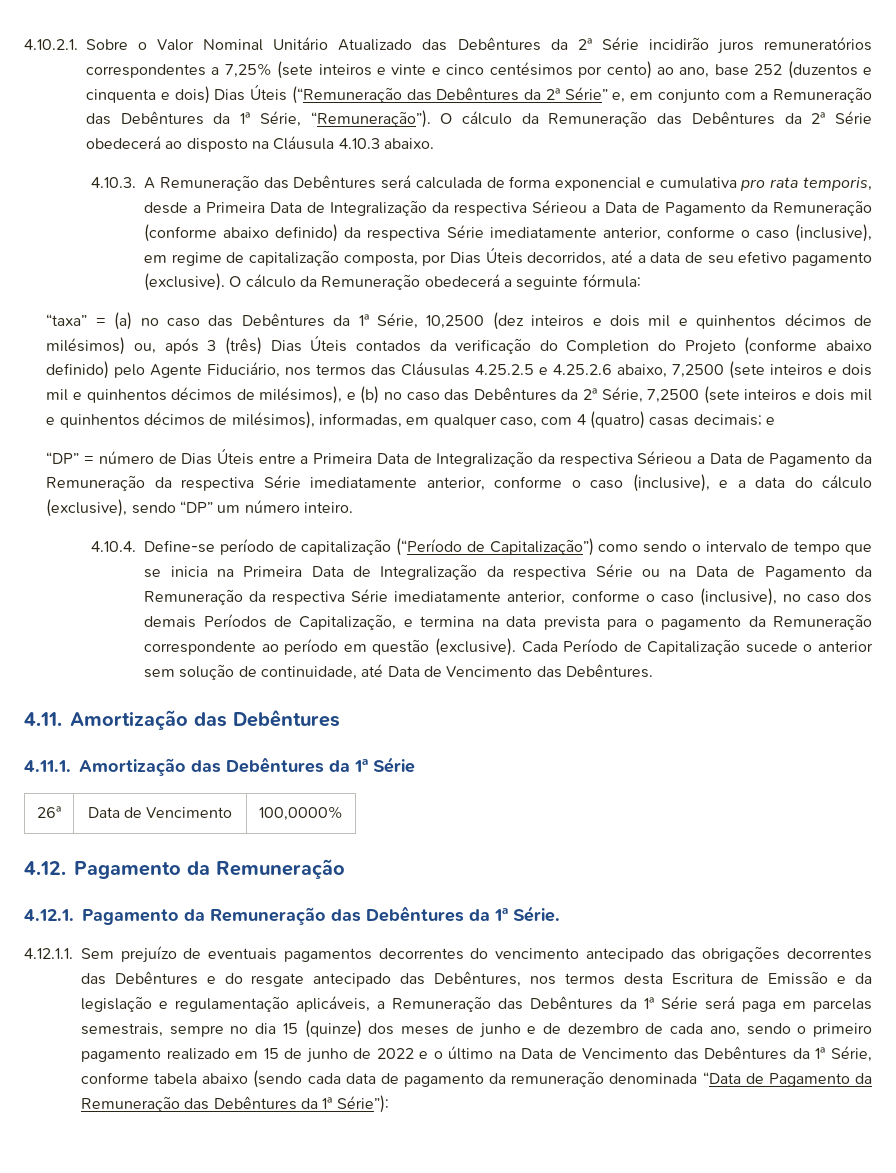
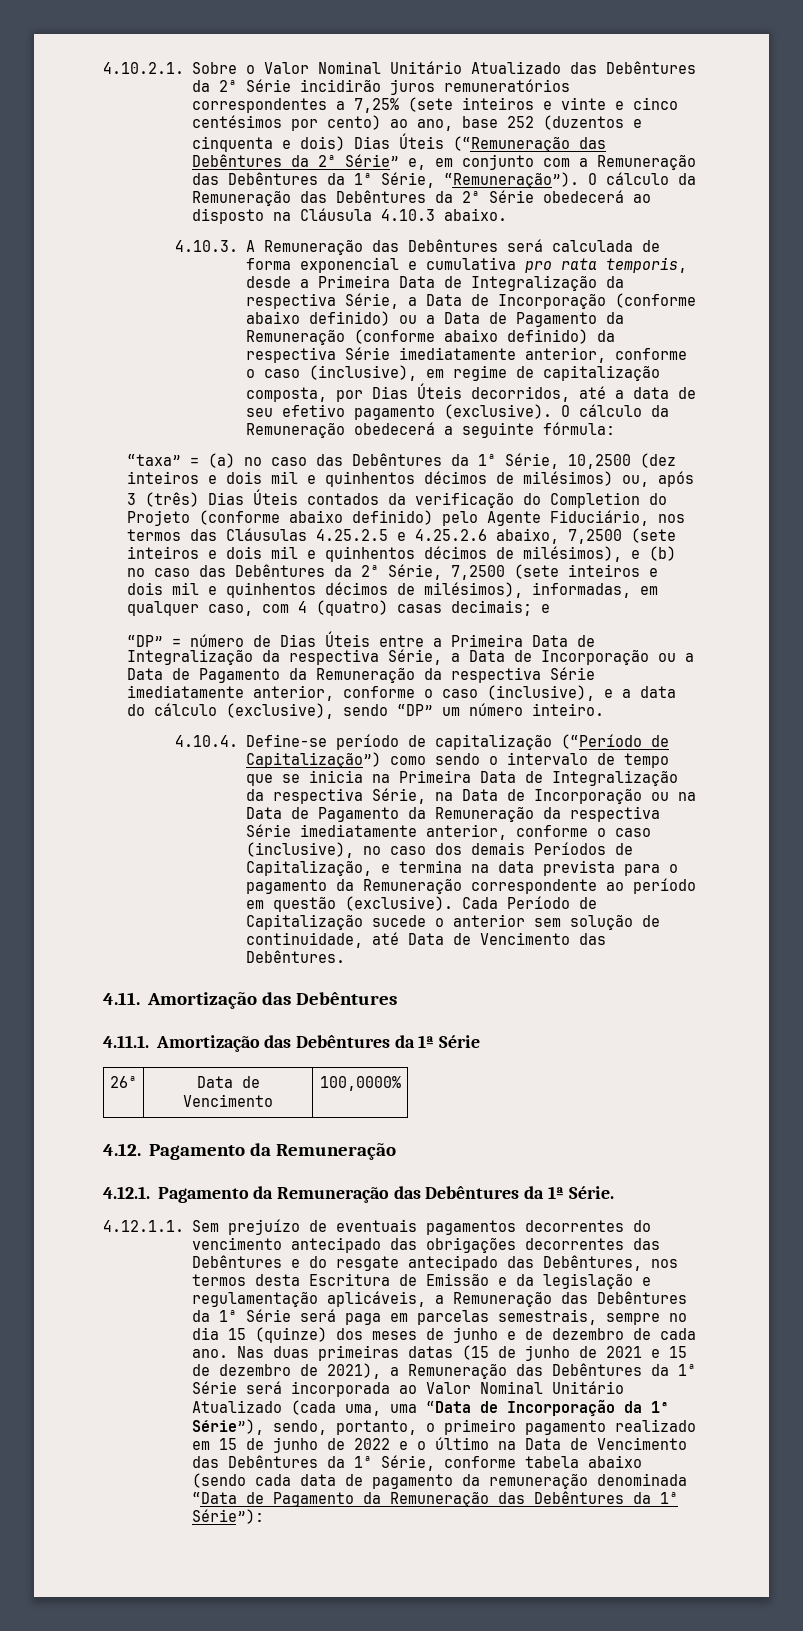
- 4.10.3. A Remuneração das Debêntures será calculada de forma exponencial e cumulativa pro rata temporis, desde a Primeira Data de Integralização da respectiva Sérieou a Data de Pagamento da Remuneração (conforme abaixo definido) da respectiva Série imediatamente anterior, conforme o caso (inclusive), em regime de capitalização composta, por Dias Úteis decorridos, até a data de seu efetivo pagamento (exclusive).
+ 4.10.3. A Remuneração das Debêntures será calculada de forma exponencial e cumulativa pro rata temporis, desde a Primeira Data de Integralização da respectiva Série, a Data de Incorporação (conforme abaixo definido) ou a Data de Pagamento da Remuneração (conforme abaixo definido) da respectiva Série imediatamente anterior, conforme o caso (inclusive), em regime de capitalização composta, por Dias Úteis decorridos, até a data de seu efetivo pagamento (exclusive).
- “DP” = número de Dias Úteis entre a Primeira Data de Integralização da respectiva Sérieou a Data de Pagamento da Remuneração da respectiva Série imediatamente anterior, conforme o caso (inclusive), e a data do cálculo (exclusive), sendo “DP” um número inteiro.
+ “DP” = número de Dias Úteis entre a Primeira Data de Integralização da respectiva Série, a Data de Incorporação ou a Data de Pagamento da Remuneração da respectiva Série imediatamente anterior, conforme o caso (inclusive), e a data do cálculo (exclusive), sendo “DP” um número inteiro.
- 4.10.4. Define-se período de capitalização (“Período de Capitalização”) como sendo o intervalo de tempo que se inicia na Primeira Data de Integralização da respectiva Série ou na Data de Pagamento da Remuneração da respectiva Série imediatamente anterior, conforme o caso (inclusive), no caso dos demais Períodos de Capitalização, e termina na data prevista para o pagamento da Remuneração correspondente ao período em questão (exclusive).
+ 4.10.4. Define-se período de capitalização (“Período de Capitalização”) como sendo o intervalo de tempo que se inicia na Primeira Data de Integralização da respectiva Série, na Data de Incorporação ou na Data de Pagamento da Remuneração da respectiva Série imediatamente anterior, conforme o caso (inclusive), no caso dos demais Períodos de Capitalização, e termina na data prevista para o pagamento da Remuneração correspondente ao período em questão (exclusive).
- 4.12.1.1. Sem prejuízo de eventuais pagamentos decorrentes do vencimento antecipado das obrigações decorrentes das Debêntures e do resgate antecipado das Debêntures, nos termos desta Escritura de Emissão e da legislação e regulamentação aplicáveis, a Remuneração das Debêntures da 1ª Série será paga em parcelas semestrais, sempre no dia 15 (quinze) dos meses de junho e de dezembro de cada ano, sendo o primeiro pagamento realizado em 15 de junho de 2022 e o último na Data de Vencimento das Debêntures da 1ª Série, conforme tabela abaixo (sendo cada data de pagamento da remuneração denominada “Data de Pagamento da Remuneração das Debêntures da 1ª Série”):
+ 4.12.1.1. Sem prejuízo de eventuais pagamentos decorrentes do vencimento antecipado das obrigações decorrentes das Debêntures e do resgate antecipado das Debêntures, nos termos desta Escritura de Emissão e da legislação e regulamentação aplicáveis, a Remuneração das Debêntures da 1ª Série será paga em parcelas semestrais, sempre no dia 15 (quinze) dos meses de junho e de dezembro de cada ano. Nas duas primeiras datas (15 de junho de 2021 e 15 de dezembro de 2021), a Remuneração das Debêntures da 1ª Série será incorporada ao Valor Nominal Unitário Atualizado (cada uma, uma “Data de Incorporação da 1ª Série”), sendo, portanto, o primeiro pagamento realizado em 15 de junho de 2022 e o último na Data de Vencimento das Debêntures da 1ª Série, conforme tabela abaixo (sendo cada data de pagamento da remuneração denominada “Data de Pagamento da Remuneração das Debêntures da 1ª Série”):

